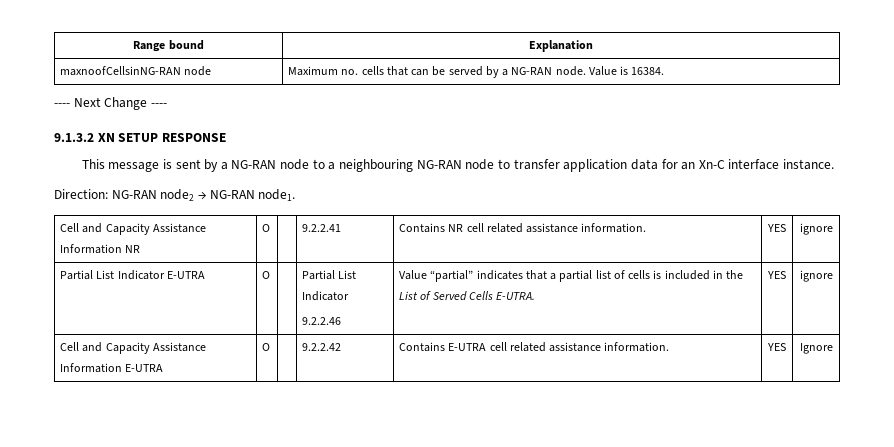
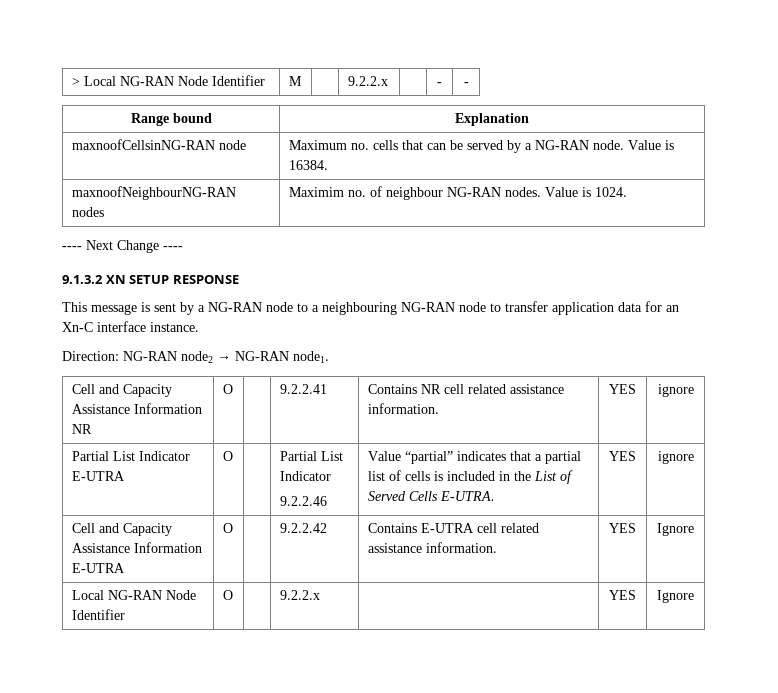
+ > Local NG-RAN Node Identifier | M | | 9.2.2.x | | - | -
+ maxnoofNeighbourNG-RAN nodes | Maximim no. of neighbour NG-RAN nodes. Value is 1024.
+ Local NG-RAN Node Identifier | O | | 9.2.2.x | | YES | Ignore

